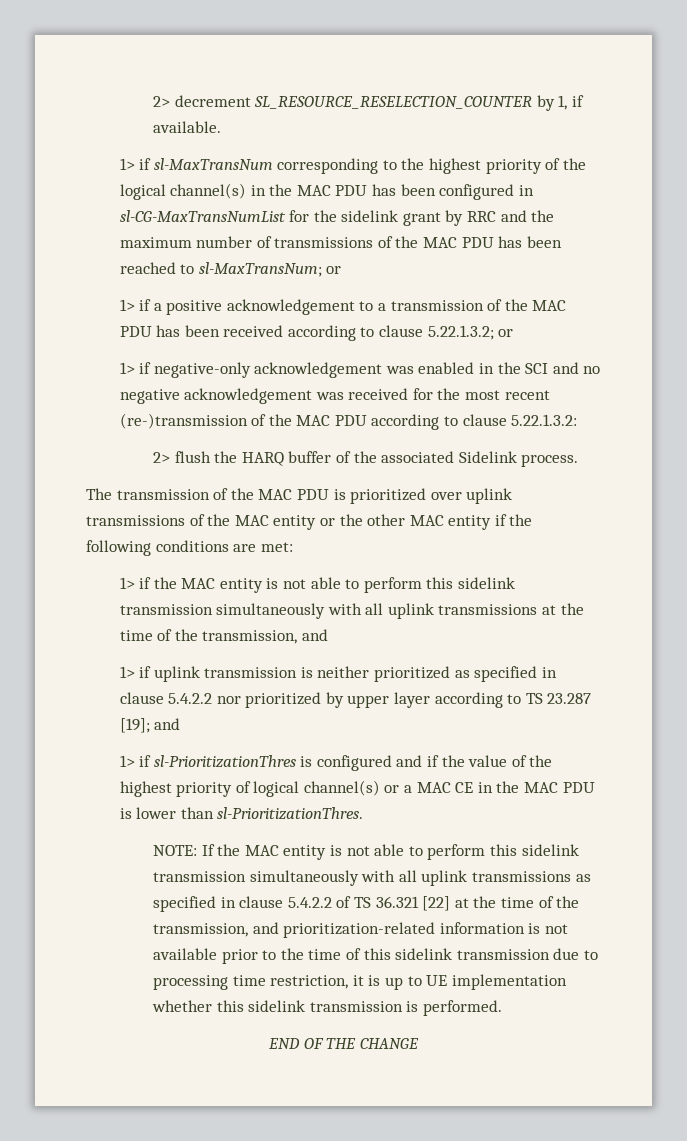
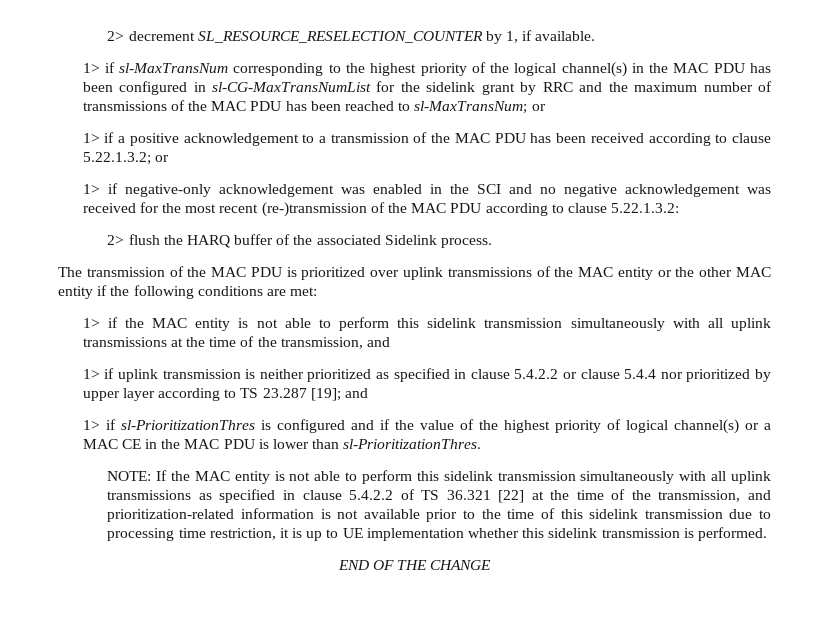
- 1> if uplink transmission is neither prioritized as specified in clause 5.4.2.2 nor prioritized by upper layer according to TS 23.287 [19]; and
+ 1> if uplink transmission is neither prioritized as specified in clause 5.4.2.2 or clause 5.4.4 nor prioritized by upper layer according to TS 23.287 [19]; and

